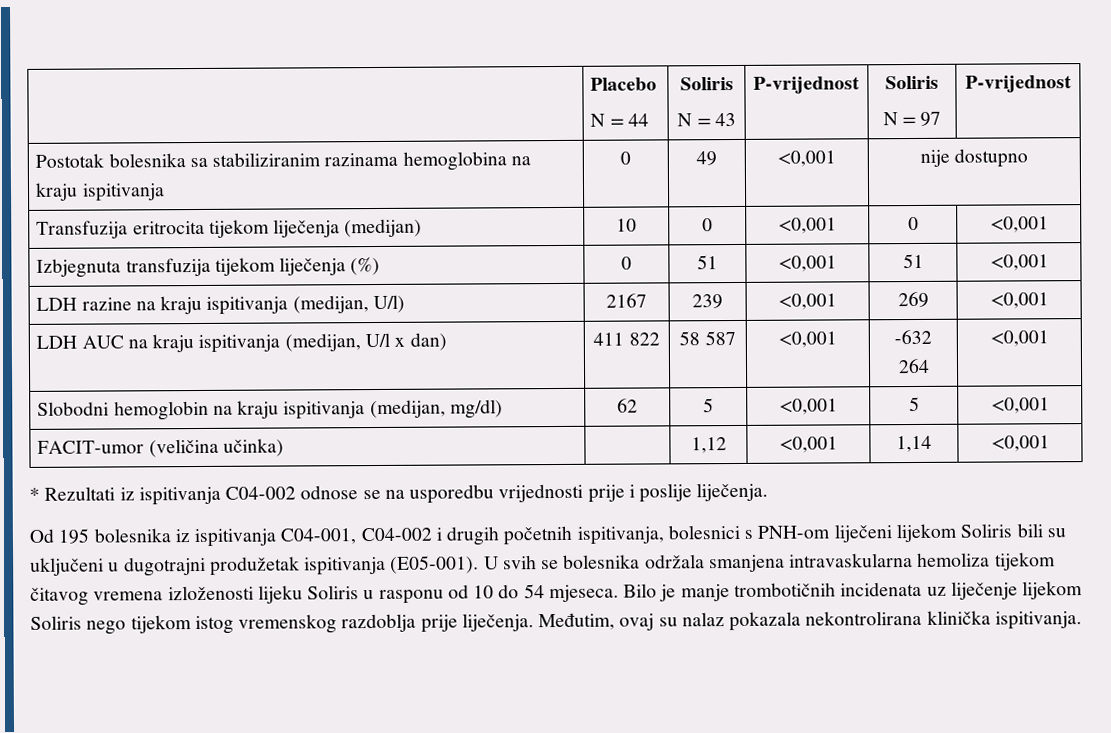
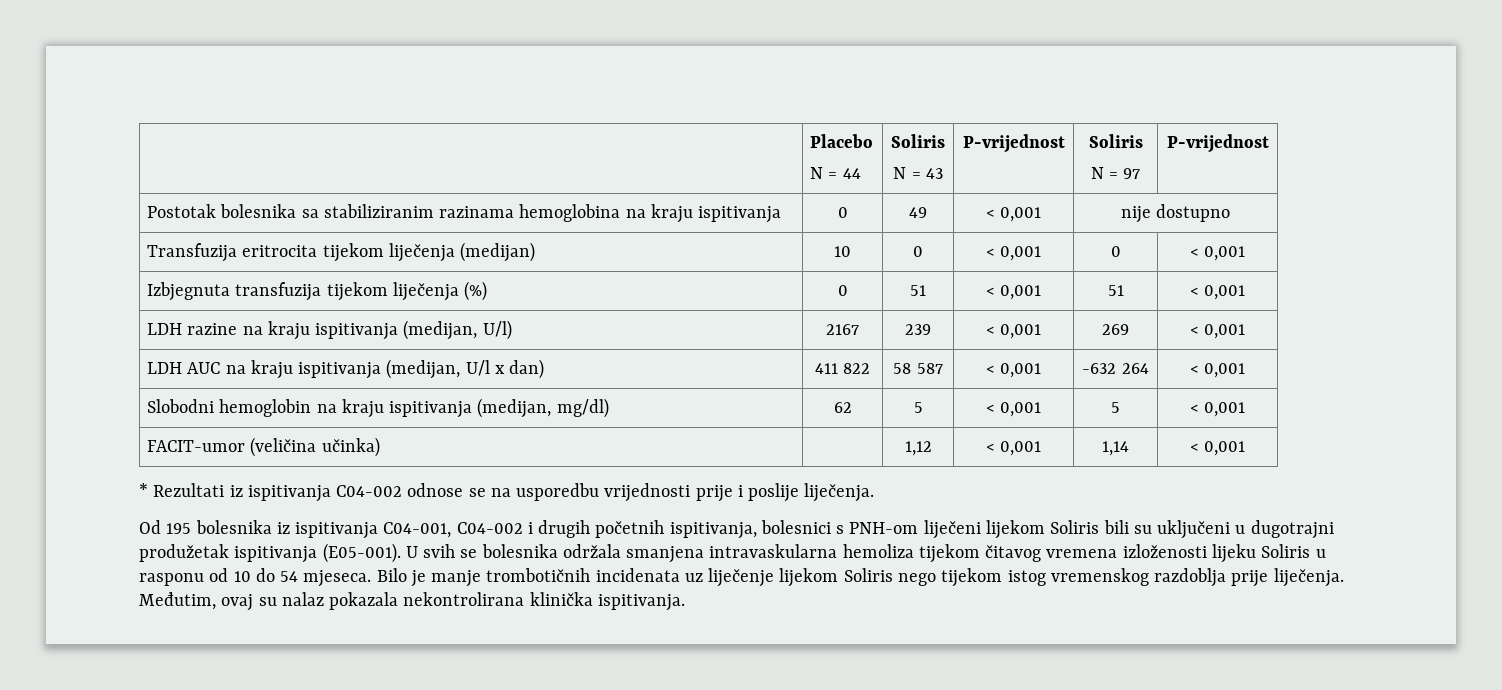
- Postotak bolesnika sa stabiliziranim razinama hemoglobina na kraju ispitivanja | 0 | 49 | <0,001 | nije dostupno
+ Postotak bolesnika sa stabiliziranim razinama hemoglobina na kraju ispitivanja | 0 | 49 | < 0,001 | nije dostupno
- Transfuzija eritrocita tijekom liječenja (medijan) | 10 | 0 | <0,001 | 0 | <0,001
+ Transfuzija eritrocita tijekom liječenja (medijan) | 10 | 0 | < 0,001 | 0 | < 0,001
- Izbjegnuta transfuzija tijekom liječenja (%) | 0 | 51 | <0,001 | 51 | <0,001
+ Izbjegnuta transfuzija tijekom liječenja (%) | 0 | 51 | < 0,001 | 51 | < 0,001
- LDH razine na kraju ispitivanja (medijan, U/l) | 2167 | 239 | <0,001 | 269 | <0,001
+ LDH razine na kraju ispitivanja (medijan, U/l) | 2167 | 239 | < 0,001 | 269 | < 0,001
- LDH AUC na kraju ispitivanja (medijan, U/l x dan) | 411 822 | 58 587 | <0,001 | -632 264 | <0,001
+ LDH AUC na kraju ispitivanja (medijan, U/l x dan) | 411 822 | 58 587 | < 0,001 | -632 264 | < 0,001
- Slobodni hemoglobin na kraju ispitivanja (medijan, mg/dl) | 62 | 5 | <0,001 | 5 | <0,001
+ Slobodni hemoglobin na kraju ispitivanja (medijan, mg/dl) | 62 | 5 | < 0,001 | 5 | < 0,001
- FACIT-umor (veličina učinka) | | 1,12 | <0,001 | 1,14 | <0,001
+ FACIT-umor (veličina učinka) | | 1,12 | < 0,001 | 1,14 | < 0,001

